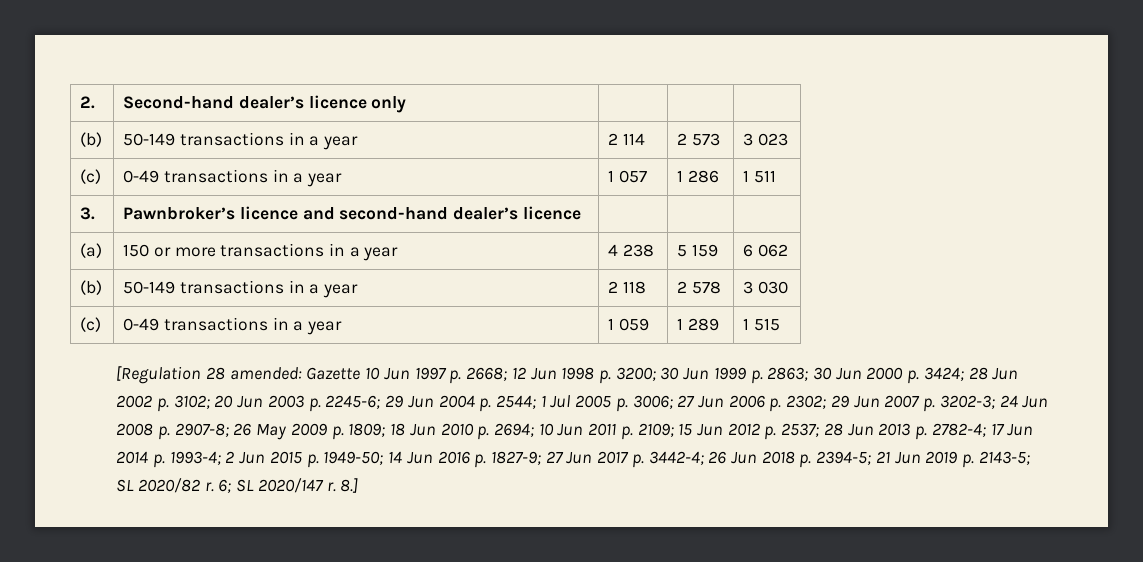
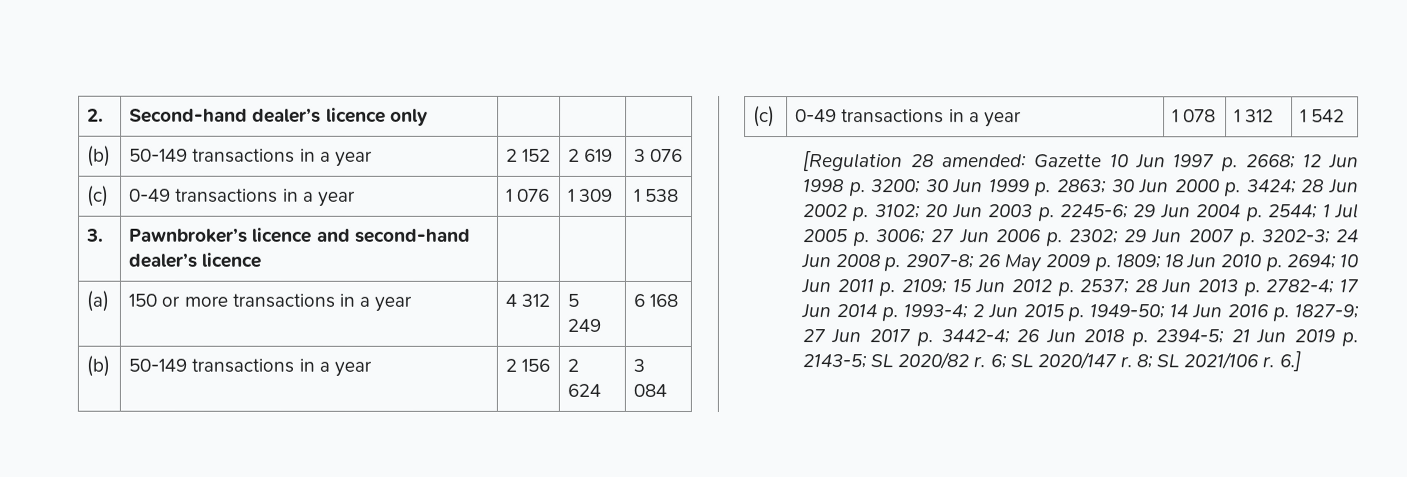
- (b) | 50-149 transactions in a year | 2 114 | 2 573 | 3 023
- (c) | 0-49 transactions in a year | 1 057 | 1 286 | 1 511
+ (b) | 50-149 transactions in a year | 2 152 | 2 619 | 3 076
+ (c) | 0-49 transactions in a year | 1 076 | 1 309 | 1 538
- (a) | 150 or more transactions in a year | 4 238 | 5 159 | 6 062
- (b) | 50-149 transactions in a year | 2 118 | 2 578 | 3 030
- (c) | 0-49 transactions in a year | 1 059 | 1 289 | 1 515
+ (a) | 150 or more transactions in a year | 4 312 | 5 249 | 6 168
+ (b) | 50-149 transactions in a year | 2 156 | 2 624 | 3 084
+ (c) | 0-49 transactions in a year | 1 078 | 1 312 | 1 542
- 8.]
+ 8; SL 2021/106 r. 6.]

